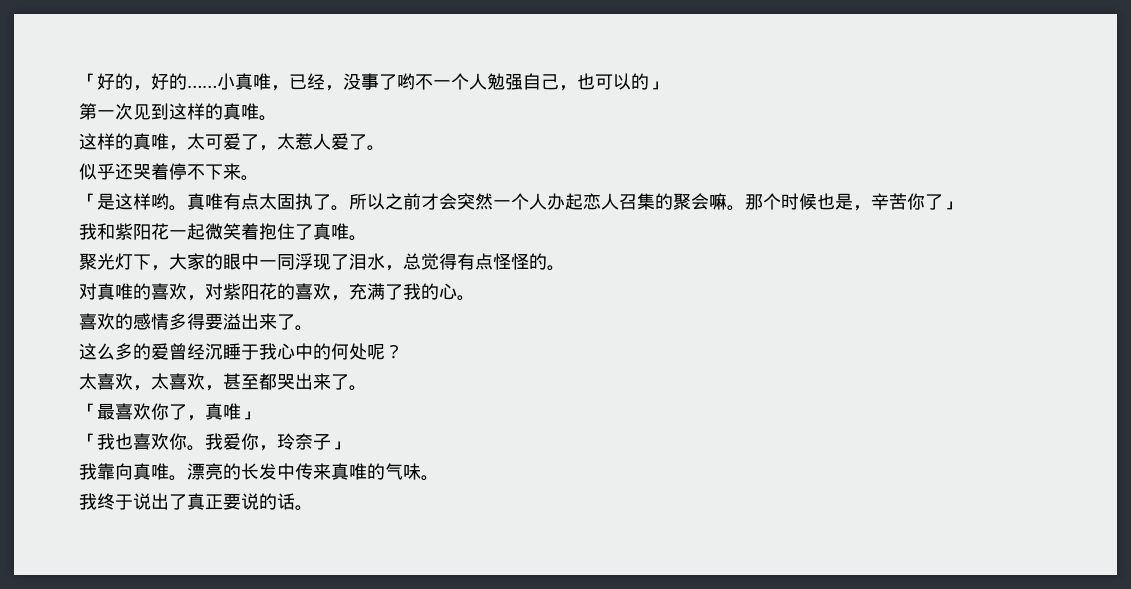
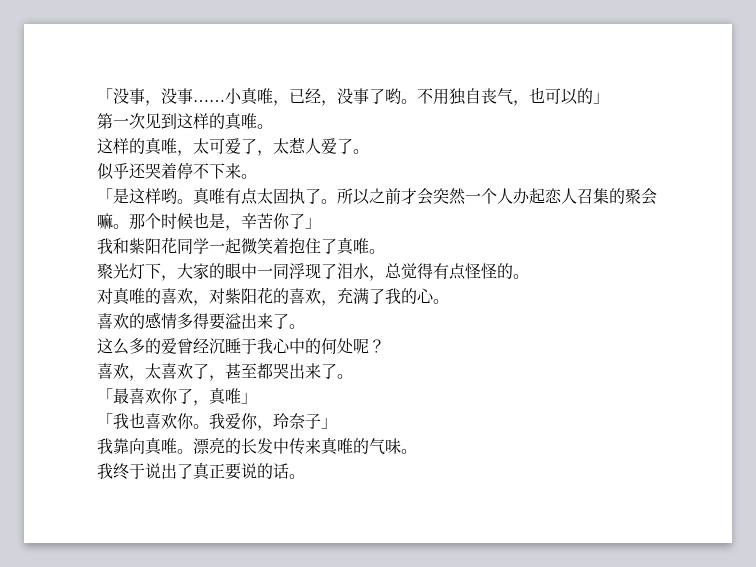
- 「好的，好的……
+ 「没事，没事……
- 小真唯，已经，没事了哟不一个人勉强自己，也可以的」
+ 小真唯，已经，没事了哟。不用独自丧气，也可以的」
- 我和紫阳花一起微笑着抱住了真唯。
+ 我和紫阳花同学一起微笑着抱住了真唯。
- 太喜欢，太喜欢，甚至都哭出来了。
+ 喜欢，太喜欢了，甚至都哭出来了。

